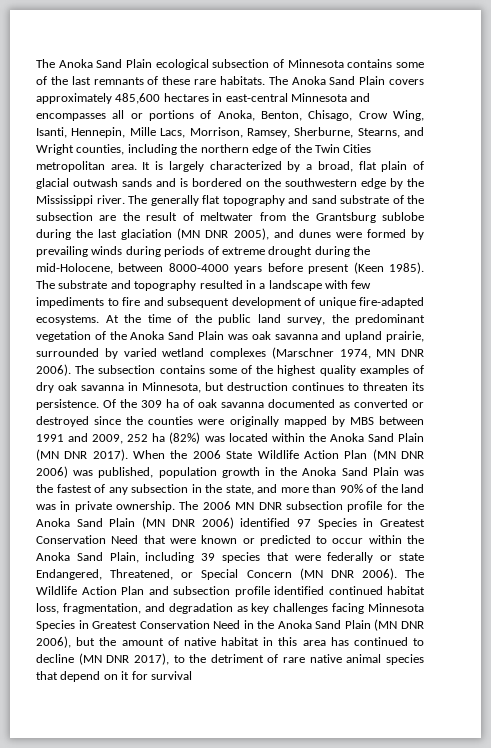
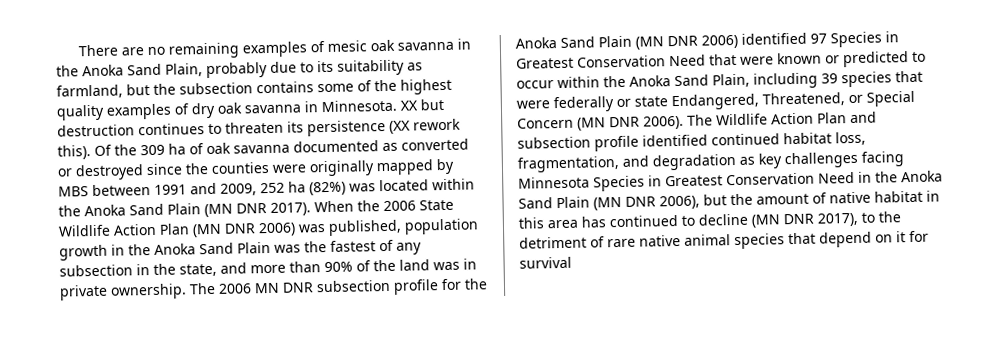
- The Anoka Sand Plain ecological subsection of Minnesota contains some of the last remnants of these rare habitats. The Anoka Sand Plain covers approximately 485,600 hectares in east-central Minnesota and encompasses all or portions of Anoka, Benton, Chisago, Crow Wing, Isanti, Hennepin, Mille Lacs, Morrison, Ramsey, Sherburne, Stearns, and Wright counties, including the northern edge of the Twin Cities metropolitan area. It is largely characterized by a broad, flat plain of glacial outwash sands and is bordered on the southwestern edge by the Mississippi river. The generally flat topography and sand substrate of the subsection are the result of meltwater from the Grantsburg sublobe during the last glaciation (MN DNR 2005), and dunes were formed by prevailing winds during periods of extreme drought during the mid-Holocene, between 8000-4000 years before present (Keen 1985). The substrate and topography resulted in a landscape with few impediments to fire and subsequent development of unique fire-adapted ecosystems. At the time of the public land survey, the predominant vegetation of the Anoka Sand Plain was oak savanna and upland prairie, surrounded by varied wetland complexes (Marschner 1974, MN DNR 2006). The subsection contains some of the highest quality examples of dry oak savanna in Minnesota, but destruction continues to threaten its persistence.
+ There are no remaining examples of mesic oak savanna in the Anoka Sand Plain, probably due to its suitability as farmland, but the subsection contains some of the highest quality examples of dry oak savanna in Minnesota. XX but destruction continues to threaten its persistence (XX rework this).

